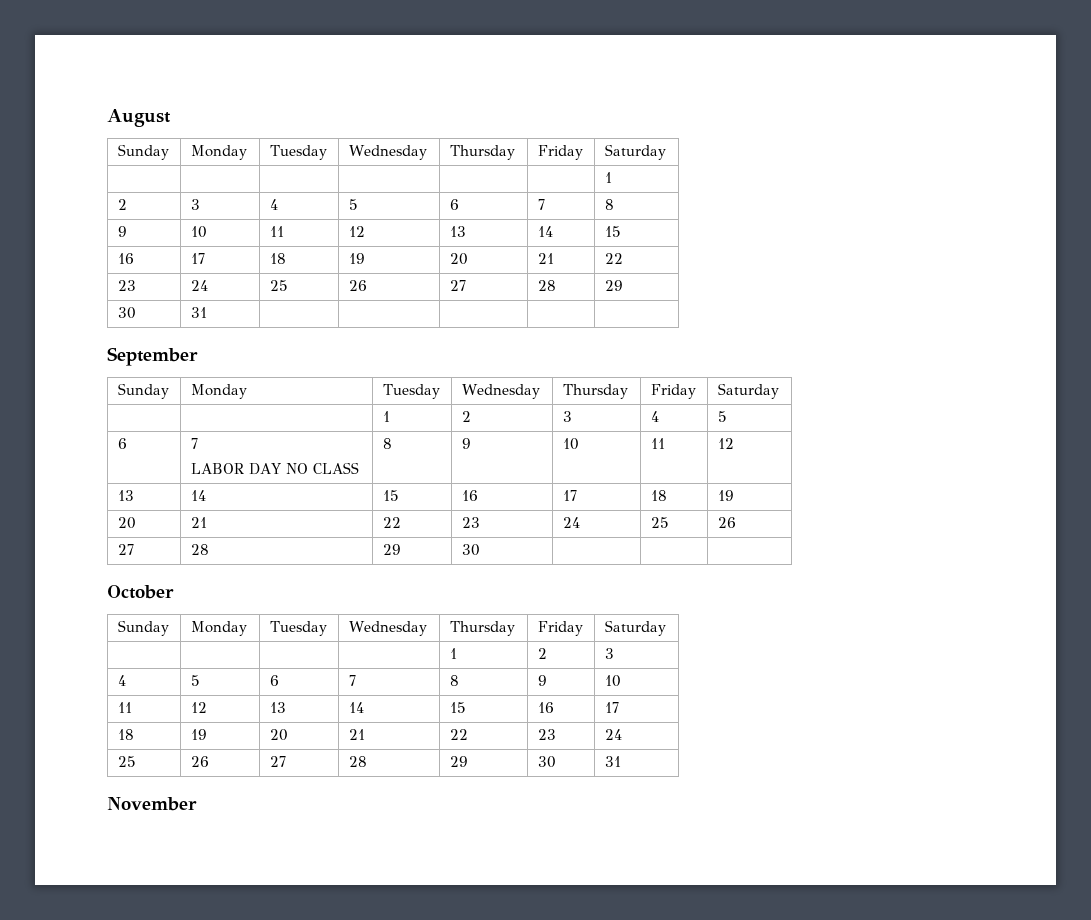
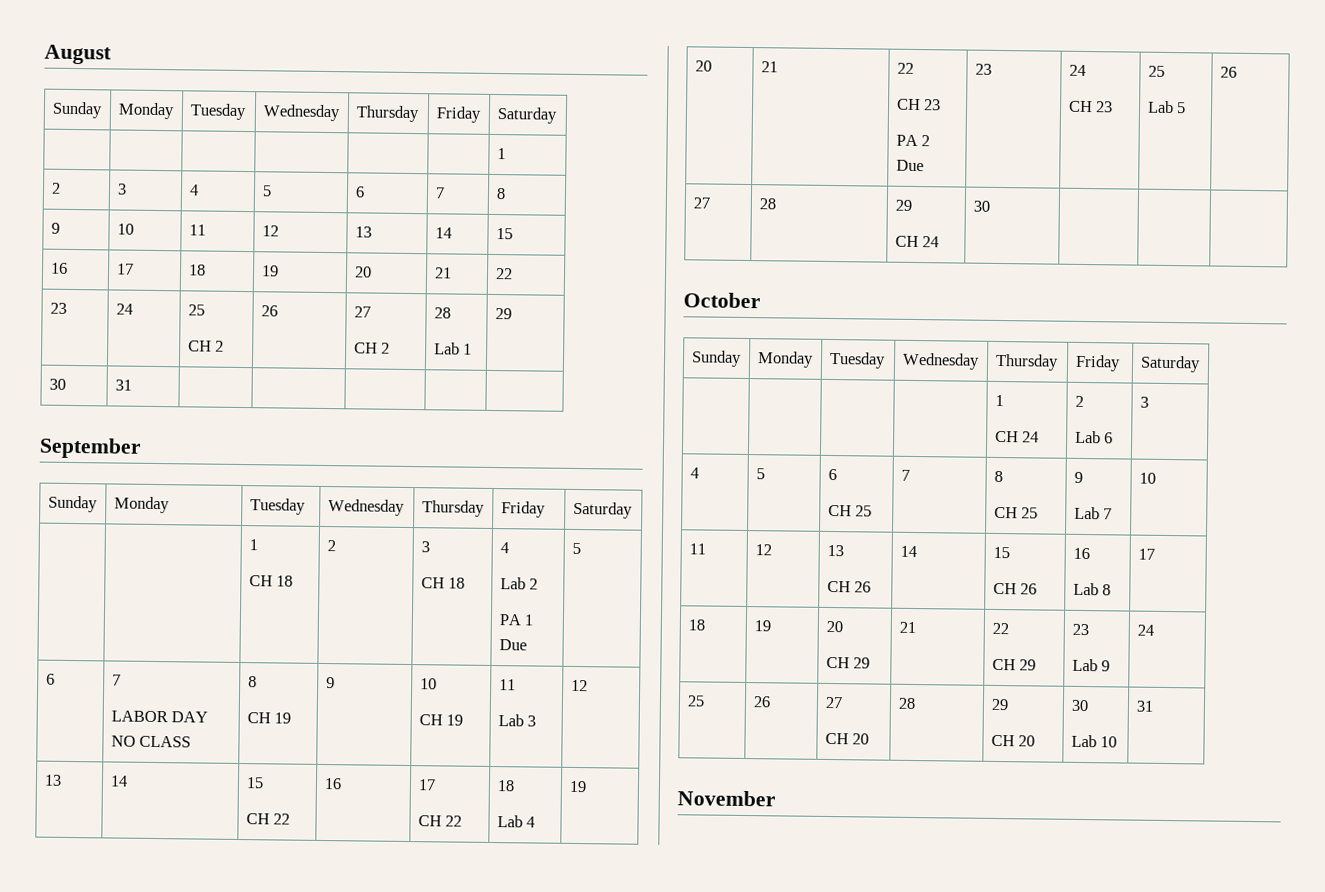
- 23 | 24 | 25 | 26 | 27 | 28 | 29
+ 23 | 24 | 25
+ CH 2 | 26 | 27
+ CH 2 | 28
+ Lab 1 | 29
  September
  Sunday | Monday | Tuesday | Wednesday | Thursday | Friday | Saturday
- | | 1 | 2 | 3 | 4 | 5
+ | | 1
+ CH 18 | 2 | 3
+ CH 18 | 4
+ Lab 2
+ PA 1 Due | 5
  6 | 7
- LABOR DAY NO CLASS | 8 | 9 | 10 | 11 | 12
- 13 | 14 | 15 | 16 | 17 | 18 | 19
- 20 | 21 | 22 | 23 | 24 | 25 | 26
+ LABOR DAY NO CLASS | 8
+ CH 19 | 9 | 10
+ CH 19 | 11
+ Lab 3 | 12
+ 13 | 14 | 15
+ CH 22 | 16 | 17
+ CH 22 | 18
+ Lab 4 | 19
+ 20 | 21 | 22
+ CH 23
+ PA 2 Due | 23 | 24
+ CH 23 | 25
+ Lab 5 | 26
- 27 | 28 | 29 | 30 | | |
+ 27 | 28 | 29
+ CH 24 | 30 | | |
  October
  Sunday | Monday | Tuesday | Wednesday | Thursday | Friday | Saturday
- | | | | 1 | 2 | 3
- 4 | 5 | 6 | 7 | 8 | 9 | 10
- 11 | 12 | 13 | 14 | 15 | 16 | 17
- 18 | 19 | 20 | 21 | 22 | 23 | 24
+ | | | | 1
+ CH 24 | 2
+ Lab 6 | 3
+ 4 | 5 | 6
+ CH 25 | 7 | 8
+ CH 25 | 9
+ Lab 7 | 10
+ 11 | 12 | 13
+ CH 26 | 14 | 15
+ CH 26 | 16
+ Lab 8 | 17
+ 18 | 19 | 20
+ CH 29 | 21 | 22
+ CH 29 | 23
+ Lab 9 | 24
- 25 | 26 | 27 | 28 | 29 | 30 | 31
+ 25 | 26 | 27
+ CH 20 | 28 | 29
+ CH 20 | 30
+ Lab 10 | 31

